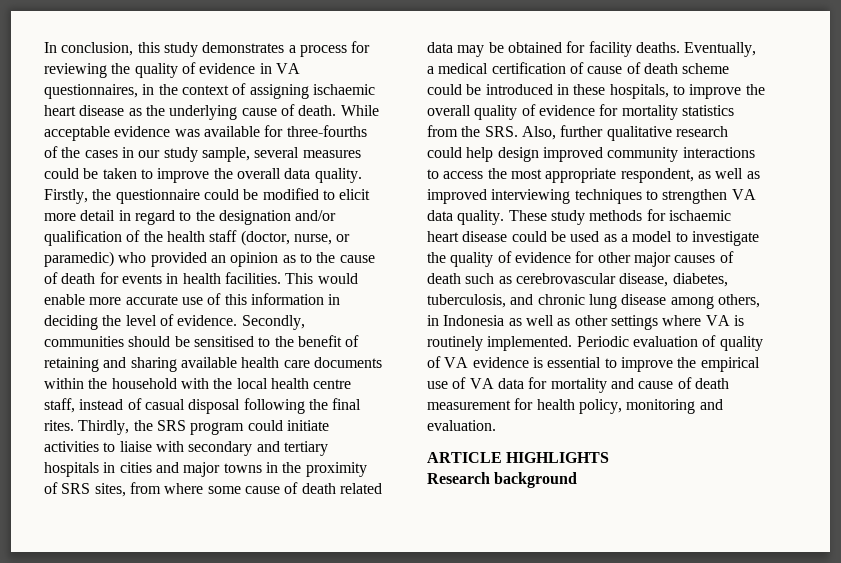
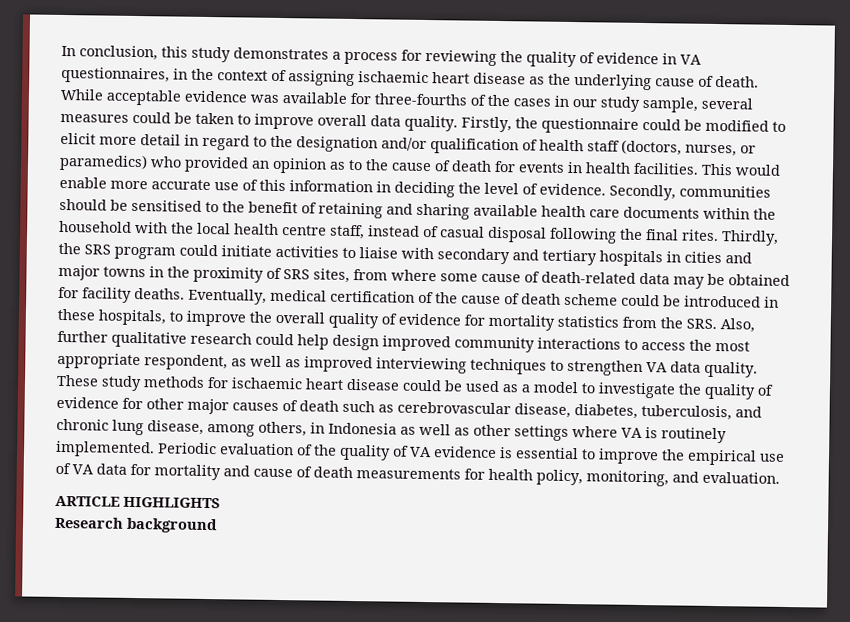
- While acceptable evidence was available for three-fourths of the cases in our study sample, several measures could be taken to improve the overall data quality.
+ While acceptable evidence was available for three-fourths of the cases in our study sample, several measures could be taken to improve overall data quality.
- Firstly, the questionnaire could be modified to elicit more detail in regard to the designation and/or qualification of the health staff (doctor, nurse, or paramedic) who provided an opinion as to the cause of death for events in health facilities.
+ Firstly, the questionnaire could be modified to elicit more detail in regard to the designation and/or qualification of health staff (doctors, nurses, or paramedics) who provided an opinion as to the cause of death for events in health facilities.
- Thirdly, the SRS program could initiate activities to liaise with secondary and tertiary hospitals in cities and major towns in the proximity of SRS sites, from where some cause of death related data may be obtained for facility deaths.
+ Thirdly, the SRS program could initiate activities to liaise with secondary and tertiary hospitals in cities and major towns in the proximity of SRS sites, from where some cause of death-related data may be obtained for facility deaths.
- Eventually, a medical certification of cause of death scheme could be introduced in these hospitals, to improve the overall quality of evidence for mortality statistics from the SRS. Also, further qualitative research could help design improved community interactions to access the most appropriate respondent, as well as improved interviewing techniques to strengthen VA data quality.
+ Eventually, medical certification of the cause of death scheme could be introduced in these hospitals, to improve the overall quality of evidence for mortality statistics from the SRS. Also, further qualitative research could help design improved community interactions to access the most appropriate respondent, as well as improved interviewing techniques to strengthen VA data quality.
- These study methods for ischaemic heart disease could be used as a model to investigate the quality of evidence for other major causes of death such as cerebrovascular disease, diabetes, tuberculosis, and chronic lung disease among others, in Indonesia as well as other settings where VA is routinely implemented.
+ These study methods for ischaemic heart disease could be used as a model to investigate the quality of evidence for other major causes of death such as cerebrovascular disease, diabetes, tuberculosis, and chronic lung disease, among others, in Indonesia as well as other settings where VA is routinely implemented.
- Periodic evaluation of quality of VA evidence is essential to improve the empirical use of VA data for mortality and cause of death measurement for health policy, monitoring and evaluation.
+ Periodic evaluation of the quality of VA evidence is essential to improve the empirical use of VA data for mortality and cause of death measurements for health policy, monitoring, and evaluation.

